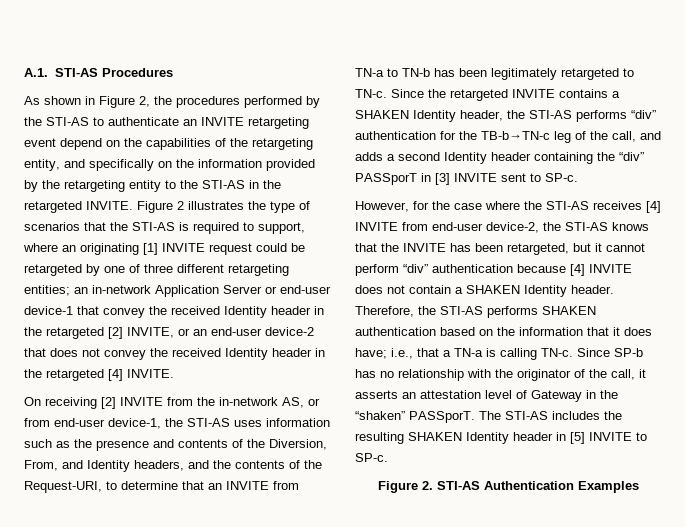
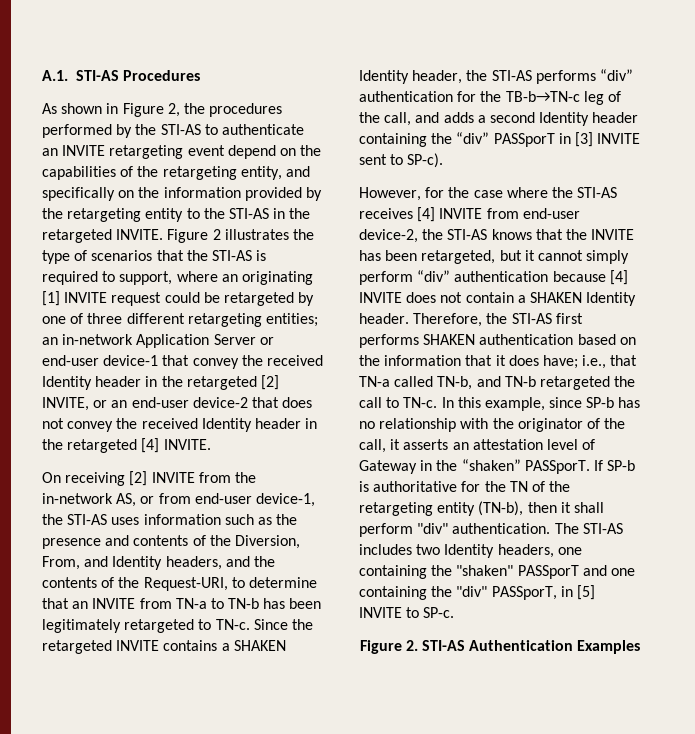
- Since the retargeted INVITE contains a SHAKEN Identity header, the STI-AS performs “div” authentication for the TB-b→TN-c leg of the call, and adds a second Identity header containing the “div” PASSporT in [3] INVITE sent to SP-c.
+ Since the retargeted INVITE contains a SHAKEN Identity header, the STI-AS performs “div” authentication for the TB-b→TN-c leg of the call, and adds a second Identity header containing the “div” PASSporT in [3] INVITE sent to SP-c).
- However, for the case where the STI-AS receives [4] INVITE from end-user device-2, the STI-AS knows that the INVITE has been retargeted, but it cannot perform “div” authentication because [4] INVITE does not contain a SHAKEN Identity header.
+ However, for the case where the STI-AS receives [4] INVITE from end-user device-2, the STI-AS knows that the INVITE has been retargeted, but it cannot simply perform “div” authentication because [4] INVITE does not contain a SHAKEN Identity header.
- Therefore, the STI-AS performs SHAKEN authentication based on the information that it does have; i.e., that a TN-a is calling TN-c. Since SP-b has no relationship with the originator of the call, it asserts an attestation level of Gateway in the “shaken” PASSporT.
+ Therefore, the STI-AS first performs SHAKEN authentication based on the information that it does have; i.e., that TN-a called TN-b, and TN-b retargeted the call to TN-c. In this example, since SP-b has no relationship with the originator of the call, it asserts an attestation level of Gateway in the “shaken” PASSporT.
- The STI-AS includes the resulting SHAKEN Identity header in [5] INVITE to SP-c.
+ If SP-b is authoritative for the TN of the retargeting entity (TN-b), then it shall perform "div" authentication. The STI-AS includes two Identity headers, one containing the "shaken" PASSporT and one containing the "div" PASSporT, in [5] INVITE to SP-c.

